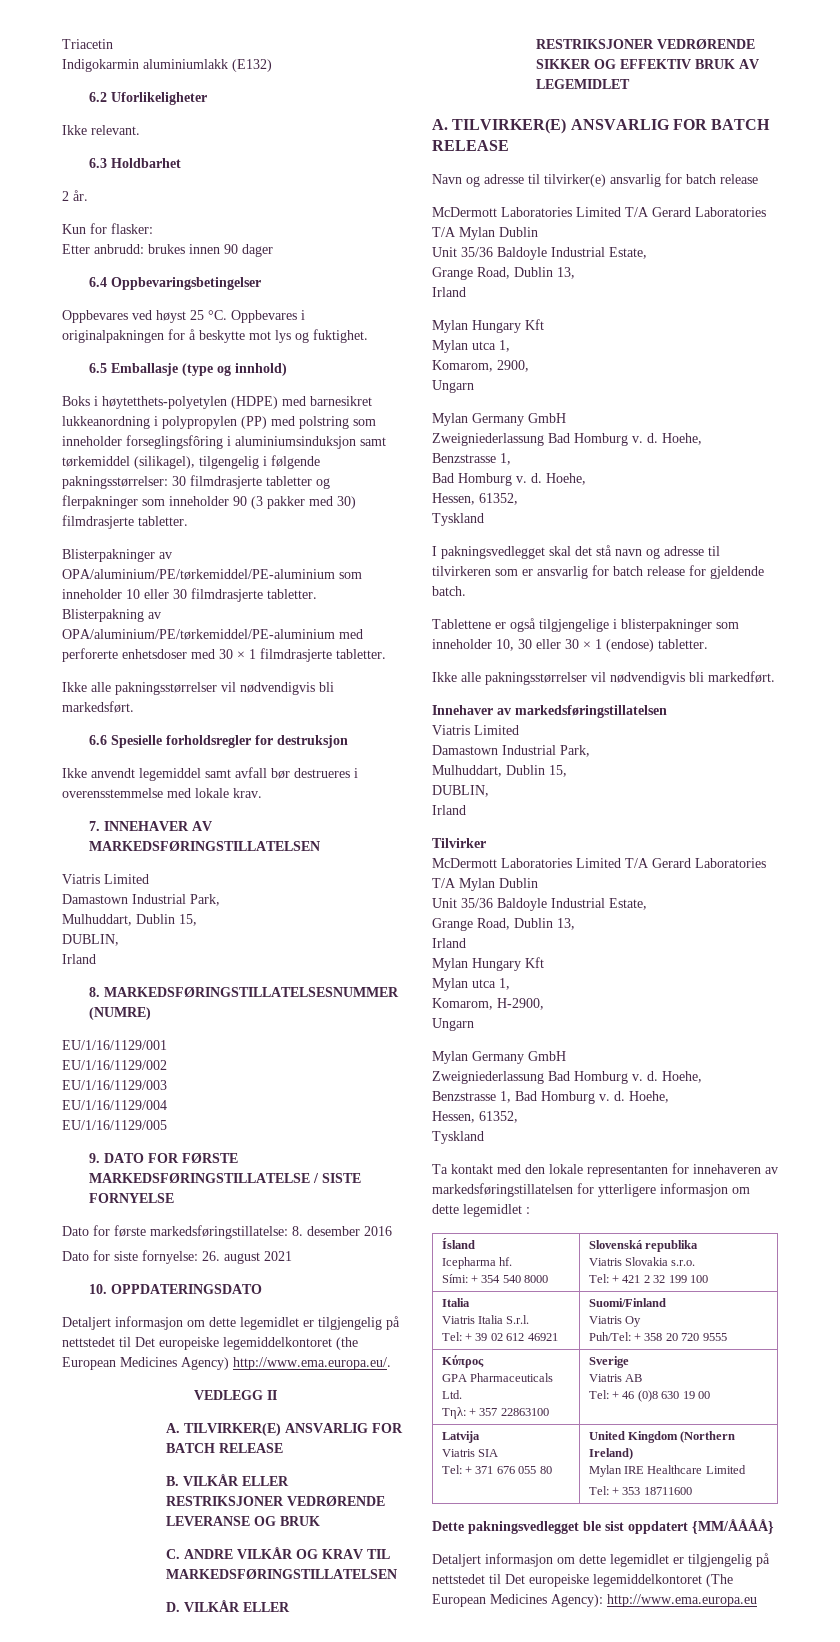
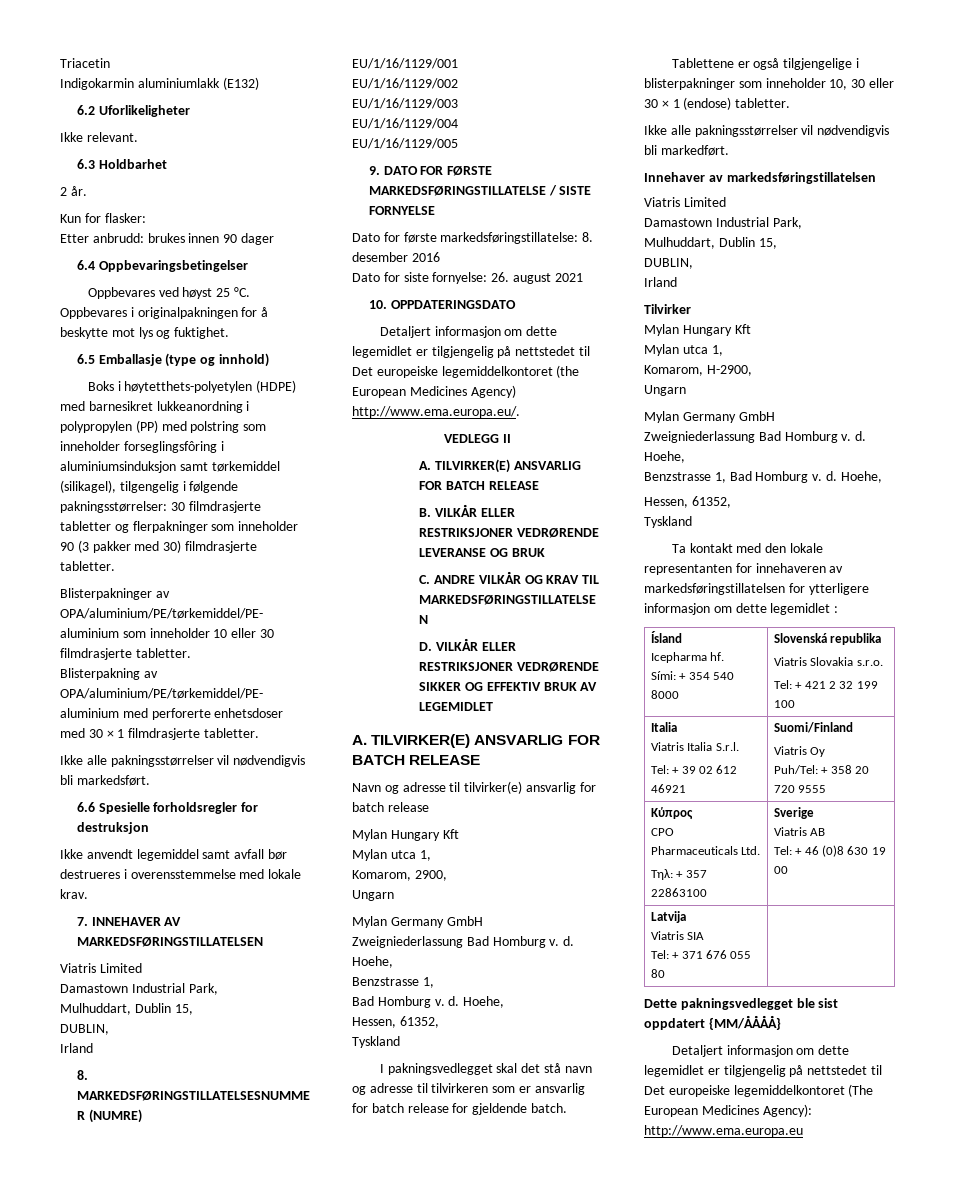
  Navn og adresse til tilvirker(e) ansvarlig for batch release
- McDermott Laboratories Limited T/A Gerard Laboratories T/A Mylan Dublin
- Unit 35/36 Baldoyle Industrial Estate,
- Grange Road, Dublin 13,
- Irland
  Tilvirker
- McDermott Laboratories Limited T/A Gerard Laboratories T/A Mylan Dublin
- Unit 35/36 Baldoyle Industrial Estate,
- Grange Road, Dublin 13,
- Irland
  Κύπρος
- GPA Pharmaceuticals Ltd.
+ CPO Pharmaceuticals Ltd.
  Latvija
  Viatris SIA
- Tel: + 371 676 055 80 | United Kingdom (Northern Ireland)
- Mylan IRE Healthcare Limited
- Tel: + 353 18711600
+ Tel: + 371 676 055 80 |

